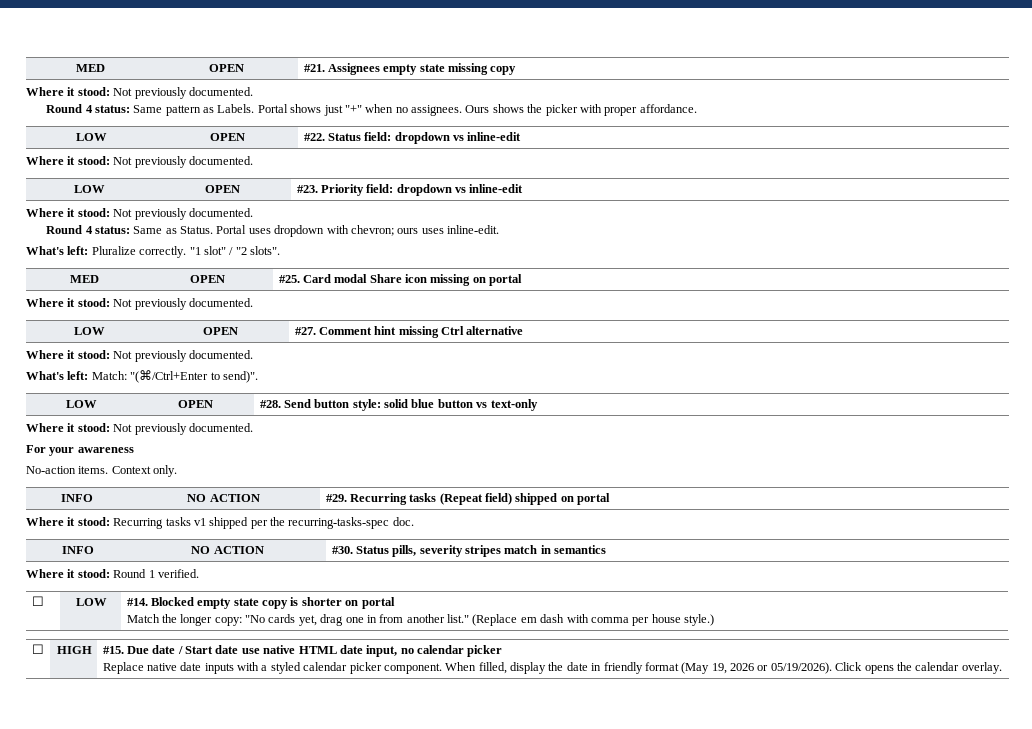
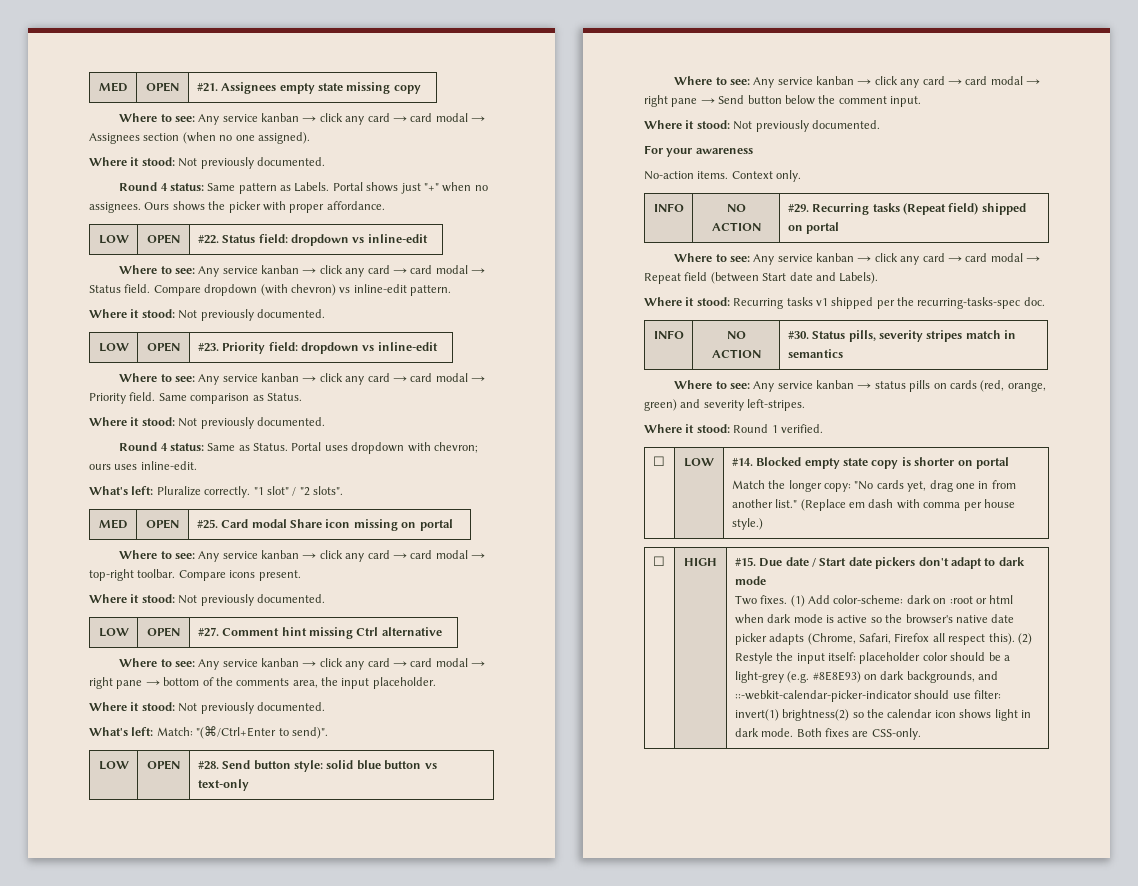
+ Where to see: Any service kanban → click any card → card modal → Assignees section (when no one assigned).
+ Where to see: Any service kanban → click any card → card modal → Status field. Compare dropdown (with chevron) vs inline-edit pattern.
+ Where to see: Any service kanban → click any card → card modal → Priority field. Same comparison as Status.
+ Where to see: Any service kanban → click any card → card modal → top-right toolbar. Compare icons present.
+ Where to see: Any service kanban → click any card → card modal → right pane → bottom of the comments area, the input placeholder.
+ Where to see: Any service kanban → click any card → card modal → right pane → Send button below the comment input.
+ Where to see: Any service kanban → click any card → card modal → Repeat field (between Start date and Labels).
+ Where to see: Any service kanban → status pills on cards (red, orange, green) and severity left-stripes.
- Due date / Start date use native HTML date input, no calendar picker
- Replace native date inputs with a styled calendar picker component. When filled, display the date in friendly format (May 19, 2026 or 05/19/2026). Click opens the calendar overlay.
+ Due date / Start date pickers don't adapt to dark mode
+ Two fixes. (1) Add color-scheme: dark on :root or html when dark mode is active so the browser's native date picker adapts (Chrome, Safari, Firefox all respect this). (2) Restyle the input itself: placeholder color should be a light-grey (e.g. #8E8E93) on dark backgrounds, and ::-webkit-calendar-picker-indicator should use filter: invert(1) brightness(2) so the calendar icon shows light in dark mode. Both fixes are CSS-only.

